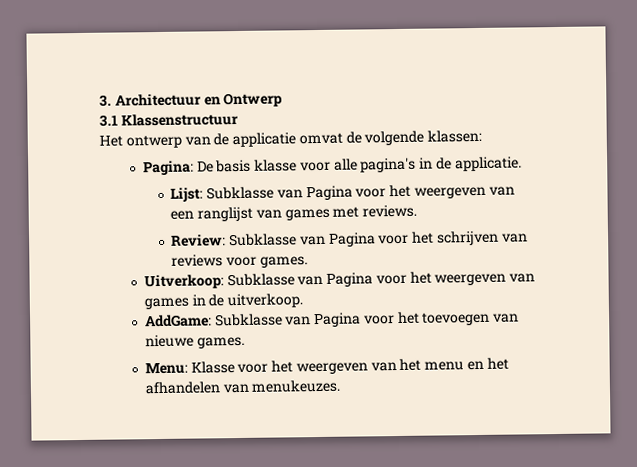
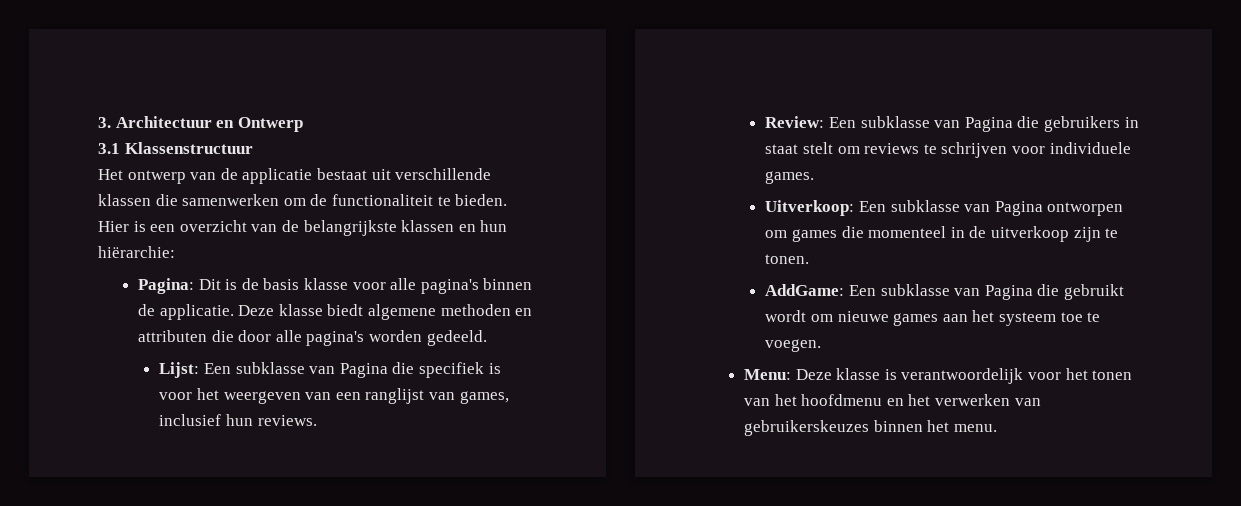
- Het ontwerp van de applicatie omvat de volgende klassen:
- Pagina: De basis klasse voor alle pagina's in de applicatie.
- Lijst: Subklasse van Pagina voor het weergeven van een ranglijst van games met reviews.
+ Het ontwerp van de applicatie bestaat uit verschillende klassen die samenwerken om de functionaliteit te bieden. Hier is een overzicht van de belangrijkste klassen en hun hiërarchie:
+ Pagina: Dit is de basis klasse voor alle pagina's binnen de applicatie. Deze klasse biedt algemene methoden en attributen die door alle pagina's worden gedeeld.
+ Lijst: Een subklasse van Pagina die specifiek is voor het weergeven van een ranglijst van games, inclusief hun reviews.
- Review: Subklasse van Pagina voor het schrijven van reviews voor games.
- Uitverkoop: Subklasse van Pagina voor het weergeven van games in de uitverkoop.
- AddGame: Subklasse van Pagina voor het toevoegen van nieuwe games.
- Menu: Klasse voor het weergeven van het menu en het afhandelen van menukeuzes.
+ Review: Een subklasse van Pagina die gebruikers in staat stelt om reviews te schrijven voor individuele games.
+ Uitverkoop: Een subklasse van Pagina ontworpen om games die momenteel in de uitverkoop zijn te tonen.
+ AddGame: Een subklasse van Pagina die gebruikt wordt om nieuwe games aan het systeem toe te voegen.
+ Menu: Deze klasse is verantwoordelijk voor het tonen van het hoofdmenu en het verwerken van gebruikerskeuzes binnen het menu.

